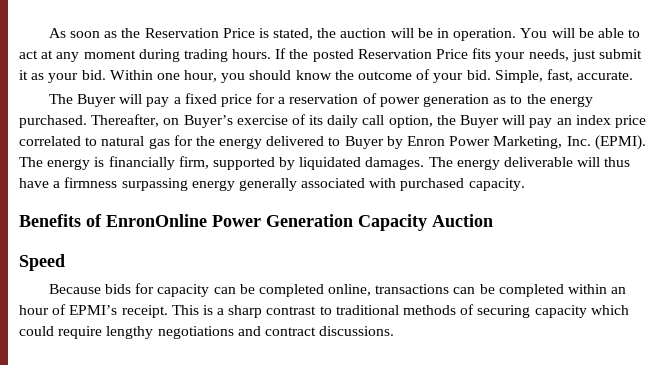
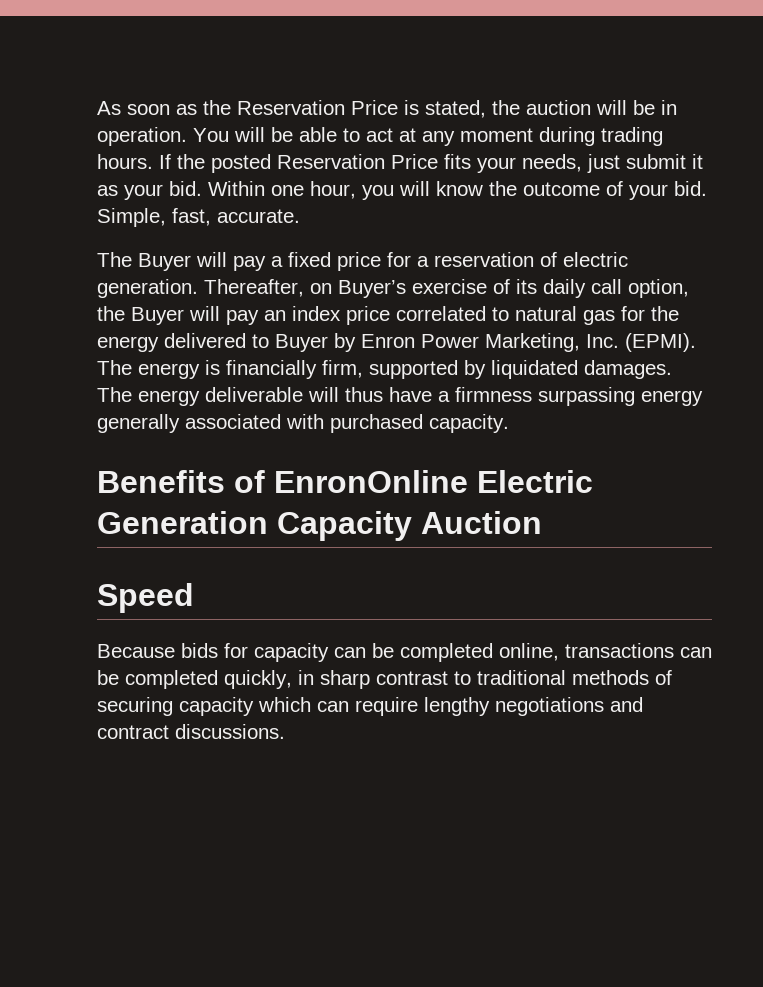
- Within one hour, you should know the outcome of your bid.
+ Within one hour, you will know the outcome of your bid.
- The Buyer will pay a fixed price for a reservation of power generation as to the energy purchased.
+ The Buyer will pay a fixed price for a reservation of electric generation.
- Benefits of EnronOnline Power Generation Capacity Auction
+ Benefits of EnronOnline Electric Generation Capacity Auction
- Because bids for capacity can be completed online, transactions can be completed within an hour of EPMI’s receipt. This is a sharp contrast to traditional methods of securing capacity which could require lengthy negotiations and contract discussions.
+ Because bids for capacity can be completed online, transactions can be completed quickly, in sharp contrast to traditional methods of securing capacity which can require lengthy negotiations and contract discussions.

